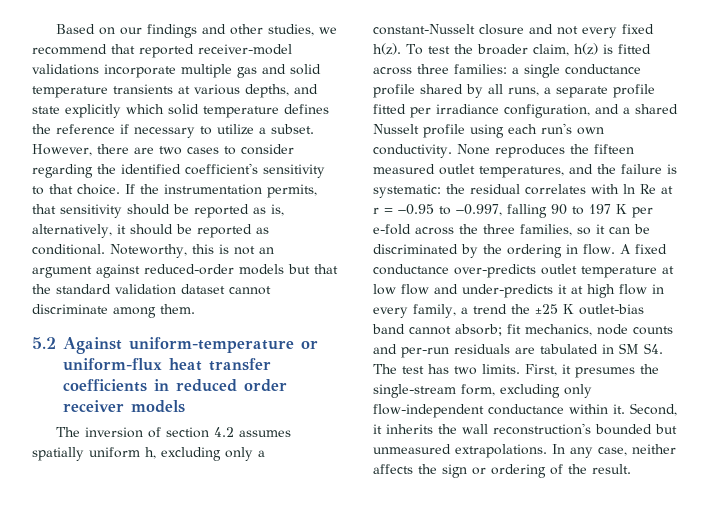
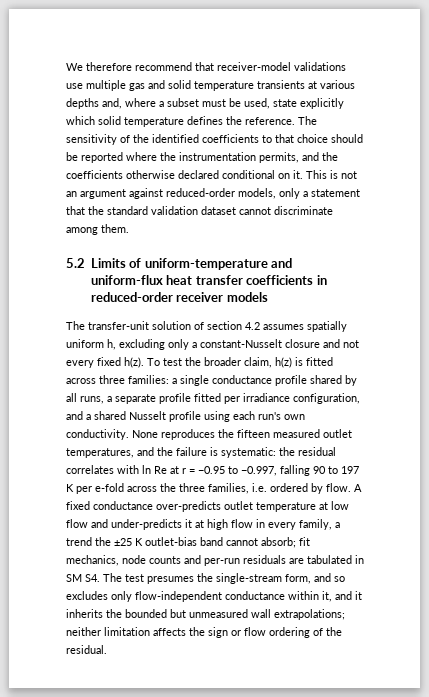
- Based on our findings and other studies, we recommend that reported receiver-model validations incorporate multiple gas and solid temperature transients at various depths, and state explicitly which solid temperature defines the reference if necessary to utilize a subset. However, there are two cases to consider regarding the identified coefficient's sensitivity to that choice. If the instrumentation permits, that sensitivity should be reported as is, alternatively, it should be reported as conditional. Noteworthy, this is not an argument against reduced-order models but that the standard validation dataset cannot discriminate among them.
+ We therefore recommend that receiver-model validations use multiple gas and solid temperature transients at various depths and, where a subset must be used, state explicitly which solid temperature defines the reference. The sensitivity of the identified coefficients to that choice should be reported where the instrumentation permits, and the coefficients otherwise declared conditional on it. This is not an argument against reduced-order models, only a statement that the standard validation dataset cannot discriminate among them.
- 5.2 Against uniform-temperature or uniform-flux heat transfer coefficients in reduced order receiver models
+ 5.2 Limits of uniform-temperature and uniform-flux heat transfer coefficients in reduced-order receiver models
- The inversion of section 4.2 assumes spatially uniform h, excluding only a constant-Nusselt closure and not every fixed h(z).
+ The transfer-unit solution of section 4.2 assumes spatially uniform h, excluding only a constant-Nusselt closure and not every fixed h(z).
- None reproduces the fifteen measured outlet temperatures, and the failure is systematic: the residual correlates with ln Re at r = −0.95 to −0.997, falling 90 to 197 K per e-fold across the three families, so it can be discriminated by the ordering in flow.
+ None reproduces the fifteen measured outlet temperatures, and the failure is systematic: the residual correlates with ln Re at r = −0.95 to −0.997, falling 90 to 197 K per e-fold across the three families, i.e. ordered by flow.
- fit mechanics, node counts and per-run residuals are tabulated in SM S4. The test has two limits. First, it presumes the single-stream form, excluding only flow-independent conductance within it. Second, it inherits the wall reconstruction's bounded but unmeasured extrapolations. In any case, neither affects the sign or ordering of the result.
+ fit mechanics, node counts and per-run residuals are tabulated in SM S4. The test presumes the single-stream form, and so excludes only flow-independent conductance within it, and it inherits the bounded but unmeasured wall extrapolations; neither limitation affects the sign or flow ordering of the residual.

